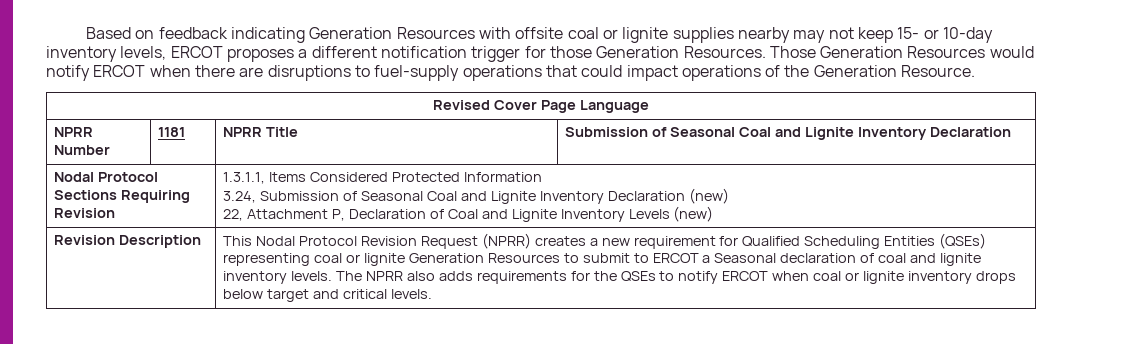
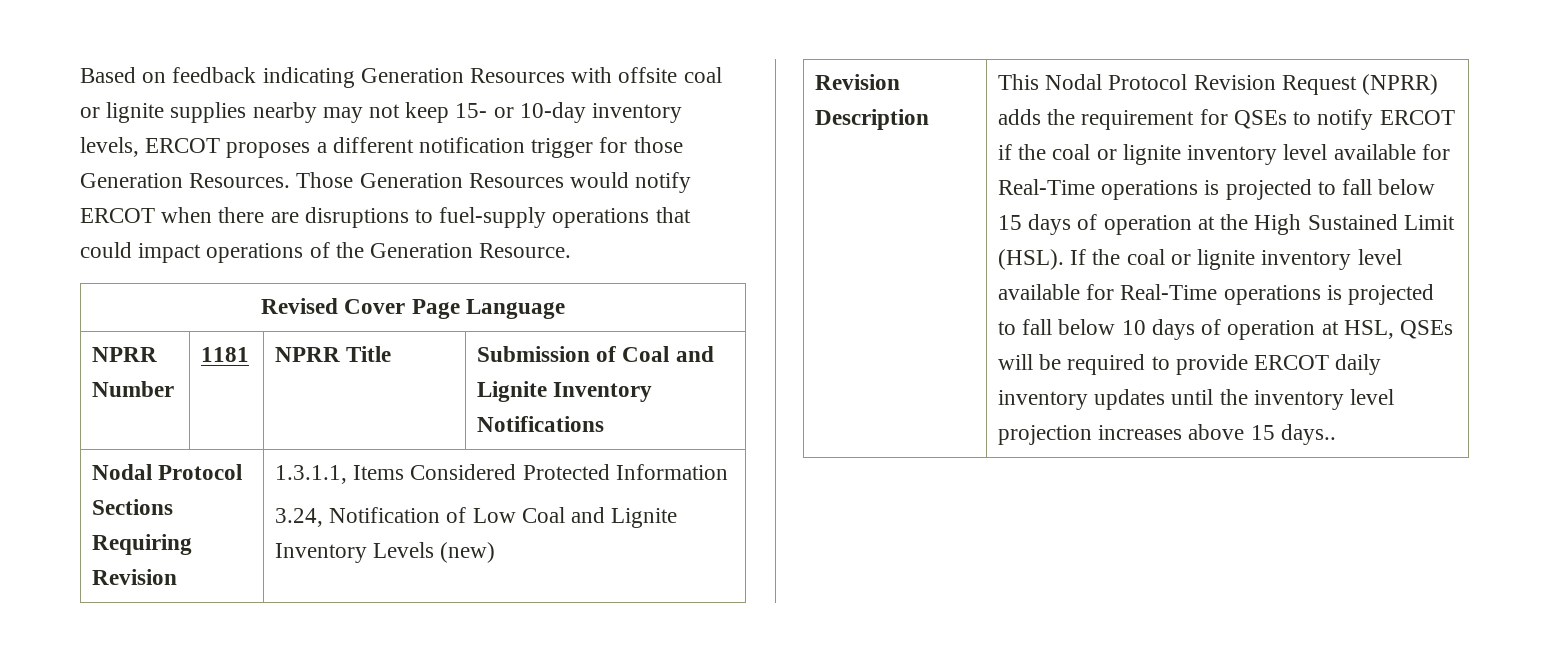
- NPRR Number | 1181 | NPRR Title | Submission of Seasonal Coal and Lignite Inventory Declaration
+ NPRR Number | 1181 | NPRR Title | Submission of Coal and Lignite Inventory Notifications
  Nodal Protocol Sections Requiring Revision | 1.3.1.1, Items Considered Protected Information
- 3.24, Submission of Seasonal Coal and Lignite Inventory Declaration (new)
- 22, Attachment P, Declaration of Coal and Lignite Inventory Levels (new)
+ 3.24, Notification of Low Coal and Lignite Inventory Levels (new)
- This Nodal Protocol Revision Request (NPRR) creates a new requirement for Qualified Scheduling Entities (QSEs) representing coal or lignite Generation Resources to submit to ERCOT a Seasonal declaration of coal and lignite inventory levels. The NPRR also adds requirements for the QSEs to notify ERCOT when coal or lignite inventory drops below target and critical levels.
+ This Nodal Protocol Revision Request (NPRR) adds the requirement for QSEs to notify ERCOT if the coal or lignite inventory level available for Real-Time operations is projected to fall below 15 days of operation at the High Sustained Limit (HSL). If the coal or lignite inventory level available for Real-Time operations is projected to fall below 10 days of operation at HSL, QSEs will be required to provide ERCOT daily inventory updates until the inventory level projection increases above 15 days..

